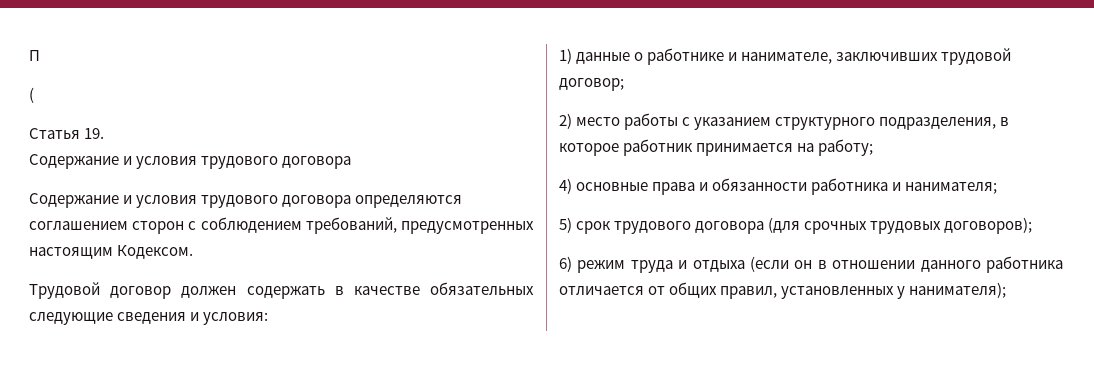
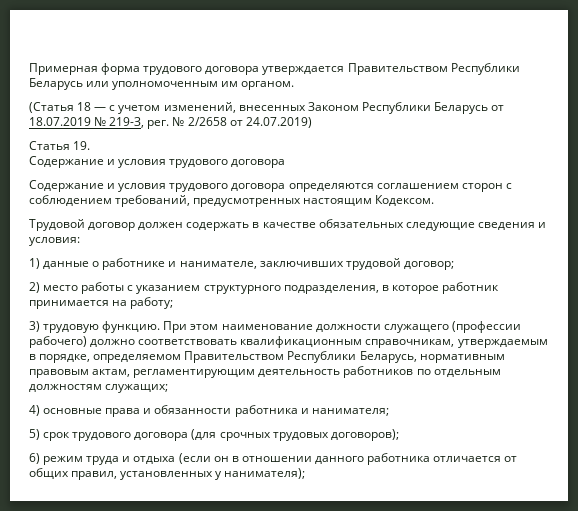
- П
- (
+ Примерная форма трудового договора утверждается Правительством Республики Беларусь или уполномоченным им органом.
+ (Статья 18 — с учетом изменений, внесенных Законом Республики Беларусь от 18.07.2019 № 219-З, рег. № 2/2658 от 24.07.2019)
+ 3) трудовую функцию. При этом наименование должности служащего (профессии рабочего) должно соответствовать квалификационным справочникам, утверждаемым в порядке, определяемом Правительством Республики Беларусь, нормативным правовым актам, регламентирующим деятельность работников по отдельным должностям служащих;

